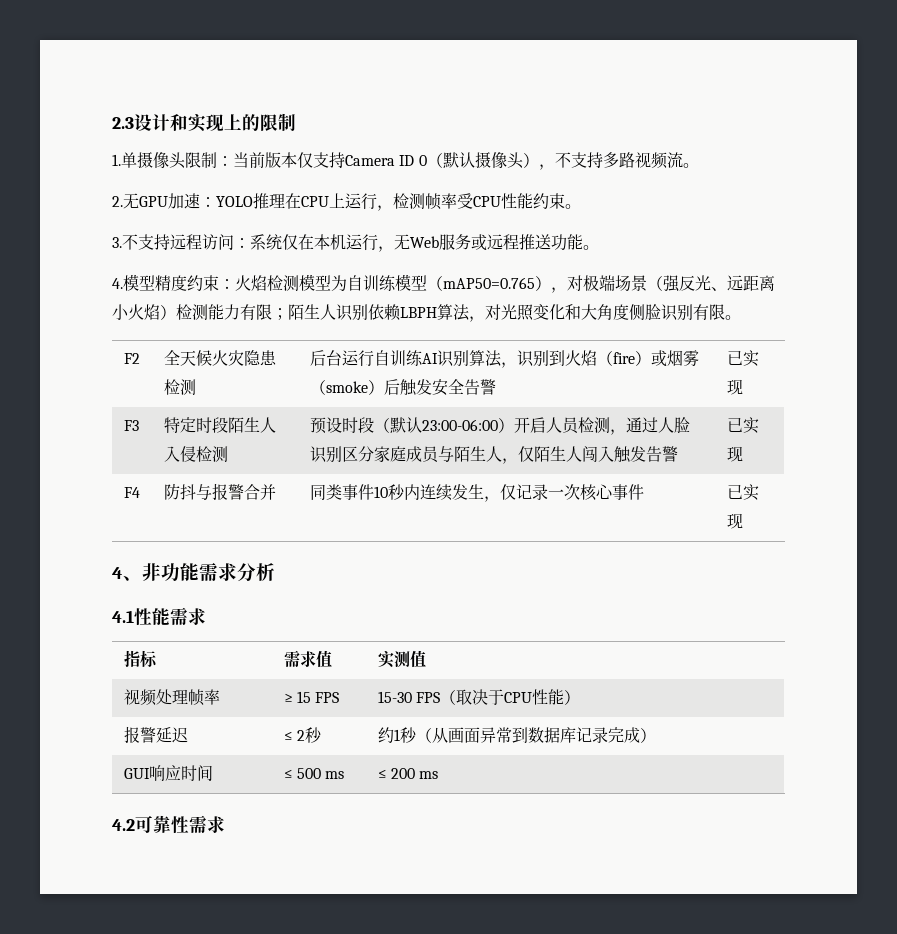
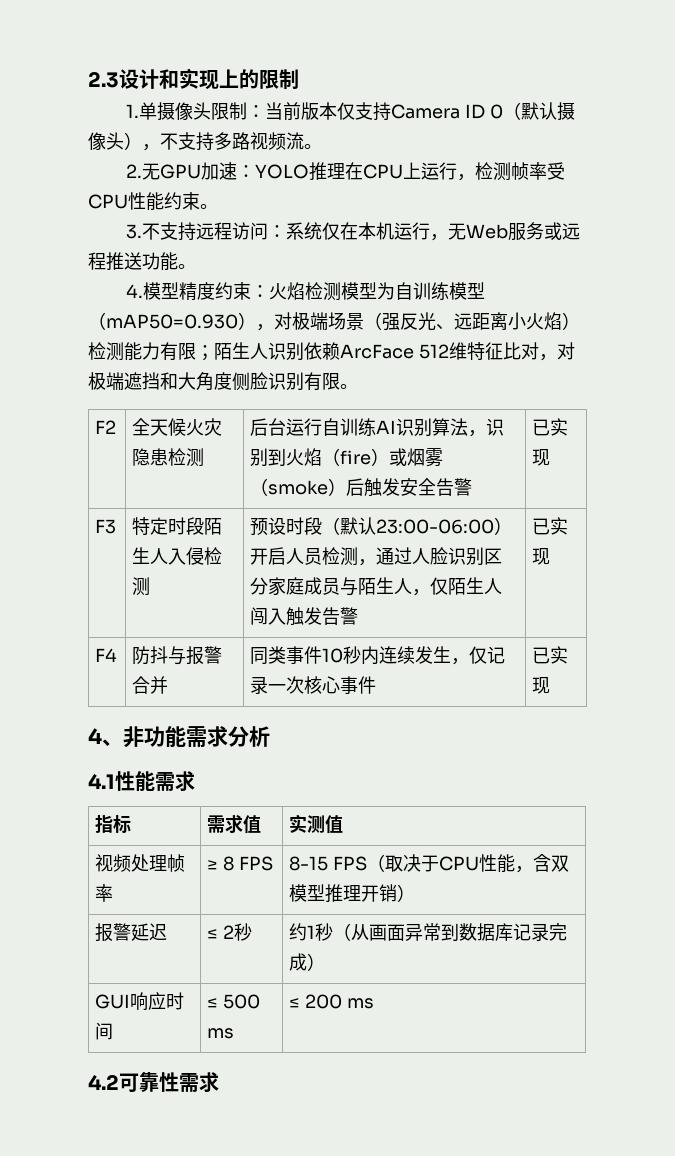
- 4.模型精度约束：火焰检测模型为自训练模型（mAP50=0.765），对极端场景（强反光、远距离小火焰）检测能力有限；陌生人识别依赖LBPH算法，对光照变化和大角度侧脸识别有限。
+ 4.模型精度约束：火焰检测模型为自训练模型（mAP50=0.930），对极端场景（强反光、远距离小火焰）检测能力有限；陌生人识别依赖ArcFace 512维特征比对，对极端遮挡和大角度侧脸识别有限。
- 视频处理帧率 | ≥ 15 FPS | 15-30 FPS（取决于CPU性能）
+ 视频处理帧率 | ≥ 8 FPS | 8-15 FPS（取决于CPU性能，含双模型推理开销）

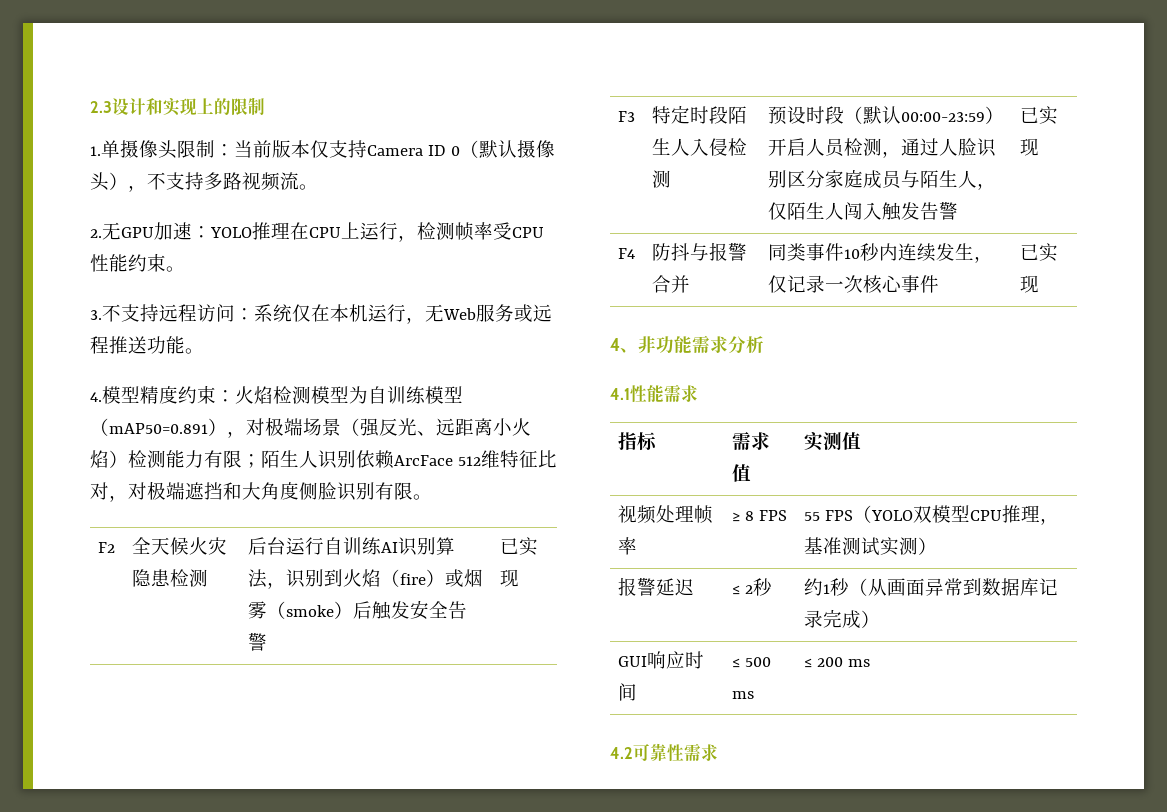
- 4.模型精度约束：火焰检测模型为自训练模型（mAP50=0.930），对极端场景（强反光、远距离小火焰）检测能力有限；陌生人识别依赖ArcFace 512维特征比对，对极端遮挡和大角度侧脸识别有限。
+ 4.模型精度约束：火焰检测模型为自训练模型（mAP50=0.891），对极端场景（强反光、远距离小火焰）检测能力有限；陌生人识别依赖ArcFace 512维特征比对，对极端遮挡和大角度侧脸识别有限。
- F3 | 特定时段陌生人入侵检测 | 预设时段（默认23:00-06:00）开启人员检测，通过人脸识别区分家庭成员与陌生人，仅陌生人闯入触发告警 | 已实现
+ F3 | 特定时段陌生人入侵检测 | 预设时段（默认00:00-23:59）开启人员检测，通过人脸识别区分家庭成员与陌生人，仅陌生人闯入触发告警 | 已实现
- 视频处理帧率 | ≥ 8 FPS | 8-15 FPS（取决于CPU性能，含双模型推理开销）
+ 视频处理帧率 | ≥ 8 FPS | 55 FPS（YOLO双模型CPU推理，基准测试实测）

